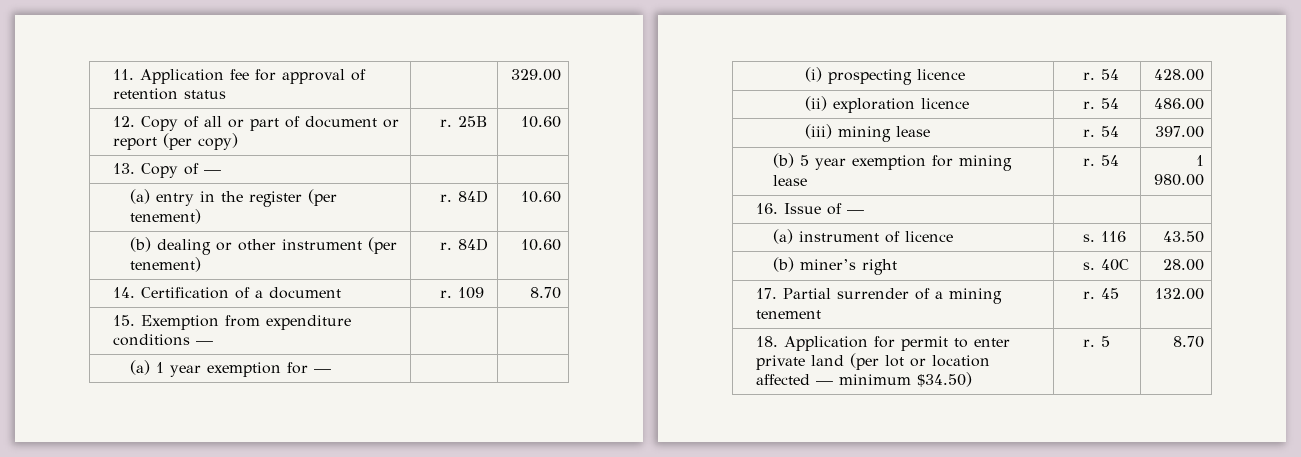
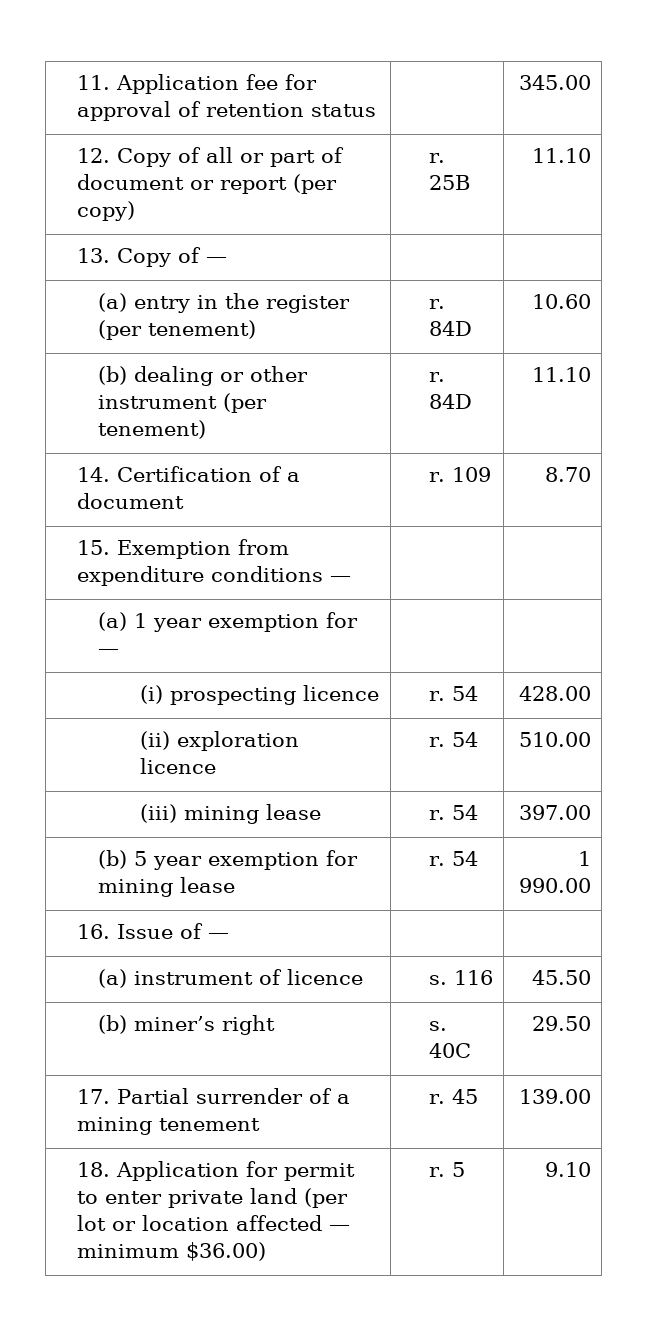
- 11. Application fee for approval of retention status | | 329.00
+ 11. Application fee for approval of retention status | | 345.00
- 12. Copy of all or part of document or report (per copy) | r. 25B | 10.60
+ 12. Copy of all or part of document or report (per copy) | r. 25B | 11.10
- (b) dealing or other instrument (per tenement) | r. 84D | 10.60
+ (b) dealing or other instrument (per tenement) | r. 84D | 11.10
- (ii) exploration licence | r. 54 | 486.00
+ (ii) exploration licence | r. 54 | 510.00
- (b) 5 year exemption for mining lease | r. 54 | 1 980.00
+ (b) 5 year exemption for mining lease | r. 54 | 1 990.00
- (a) instrument of licence | s. 116 | 43.50
+ (a) instrument of licence | s. 116 | 45.50
- (b) miner’s right | s. 40C | 28.00
+ (b) miner’s right | s. 40C | 29.50
- 17. Partial surrender of a mining tenement | r. 45 | 132.00
+ 17. Partial surrender of a mining tenement | r. 45 | 139.00
- 18. Application for permit to enter private land (per lot or location affected — minimum $34.50) | r. 5 | 8.70
+ 18. Application for permit to enter private land (per lot or location affected — minimum $36.00) | r. 5 | 9.10

